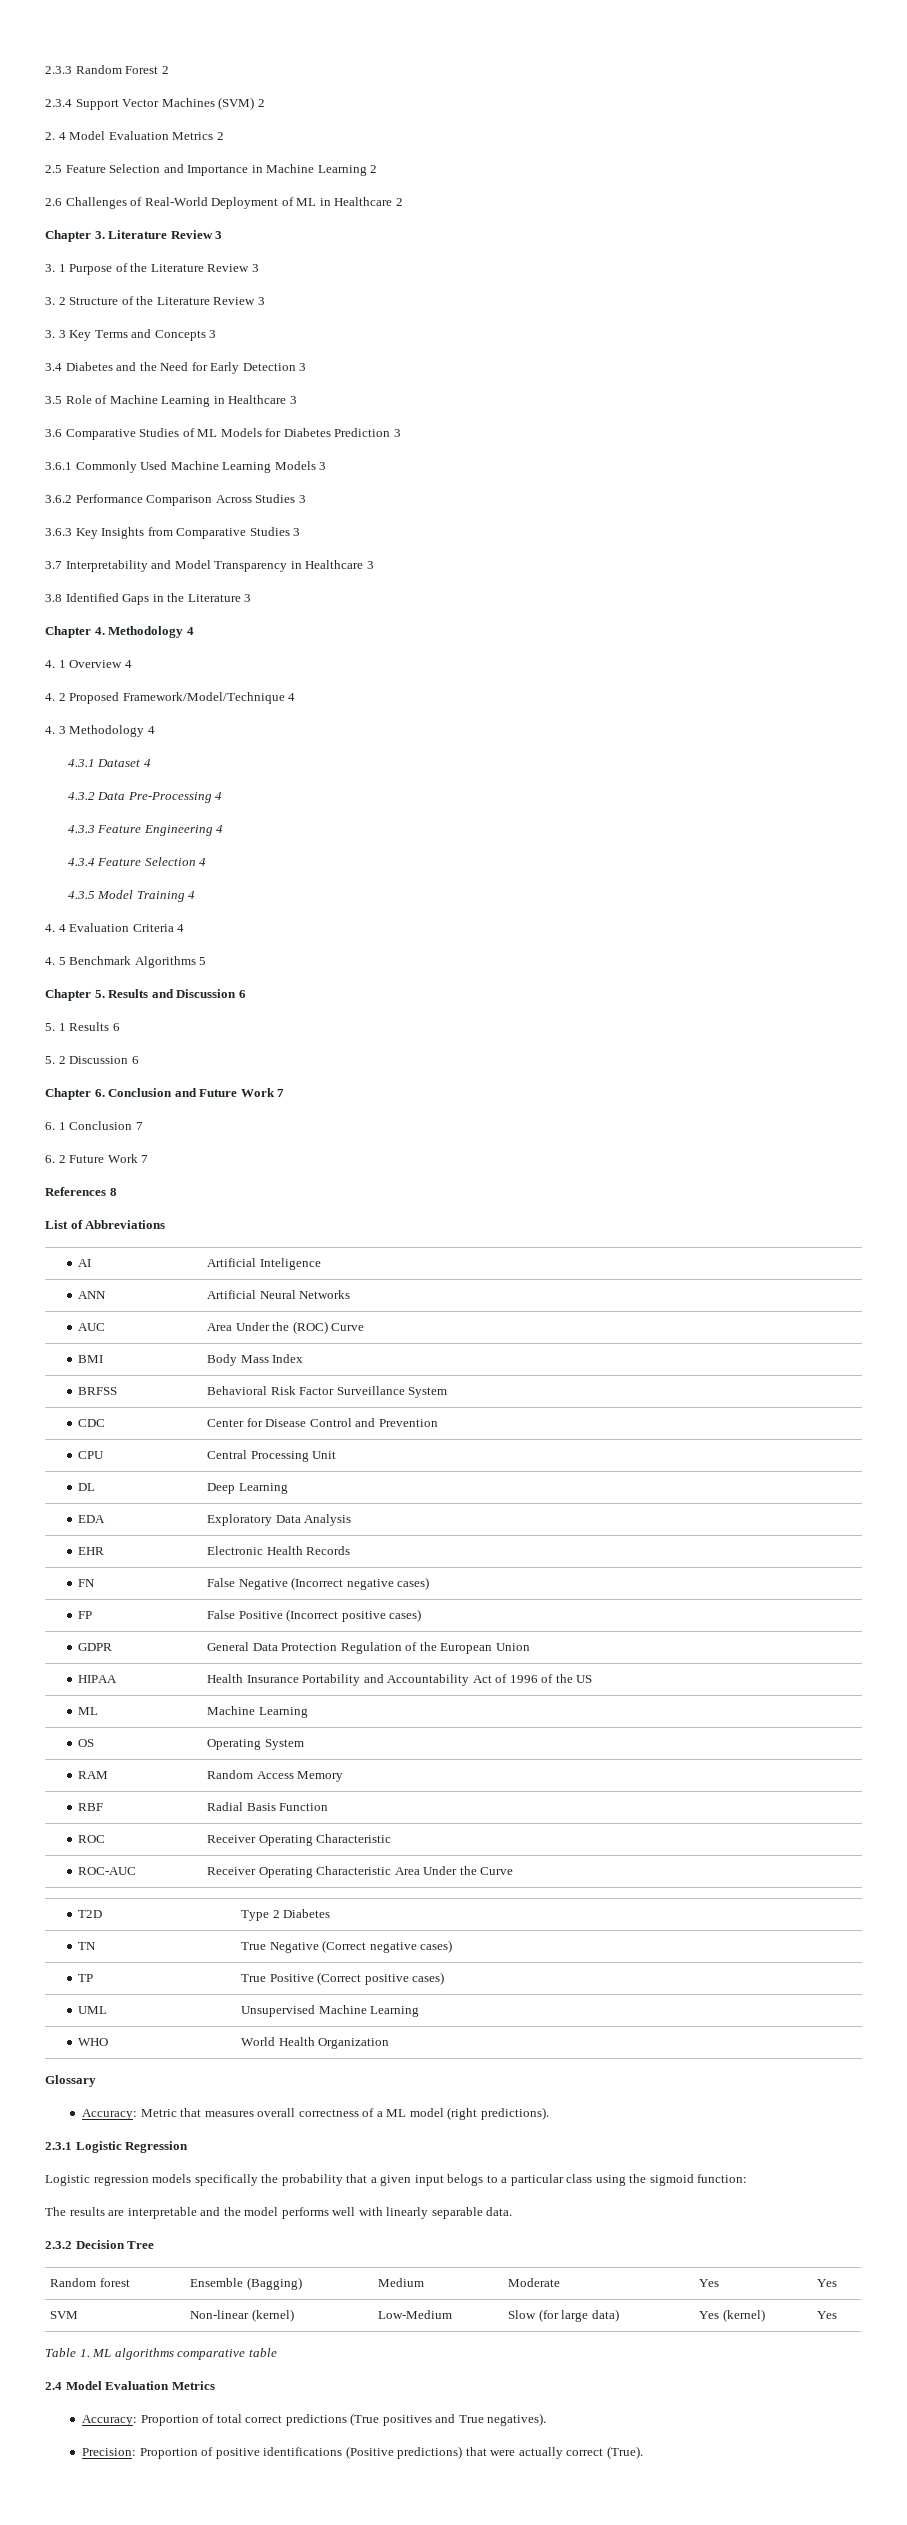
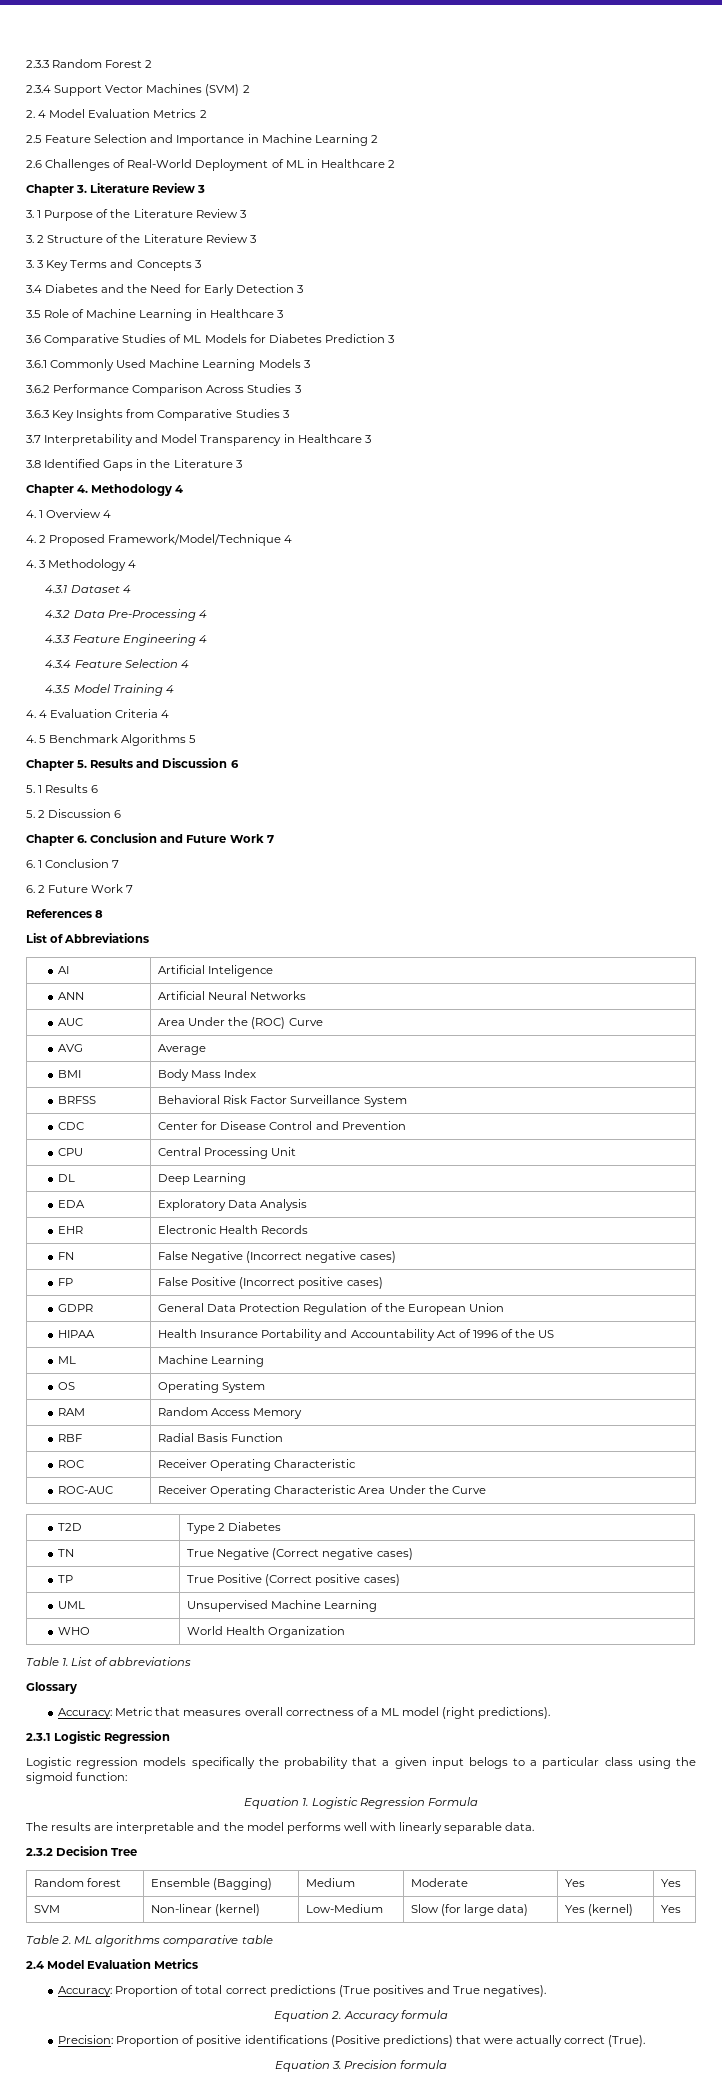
+ AVG | Average
+ Table 1. List of abbreviations
+ Equation 1. Logistic Regression Formula
- Table 1. ML algorithms comparative table
+ Table 2. ML algorithms comparative table
+ Equation 2. Accuracy formula
+ Equation 3. Precision formula

